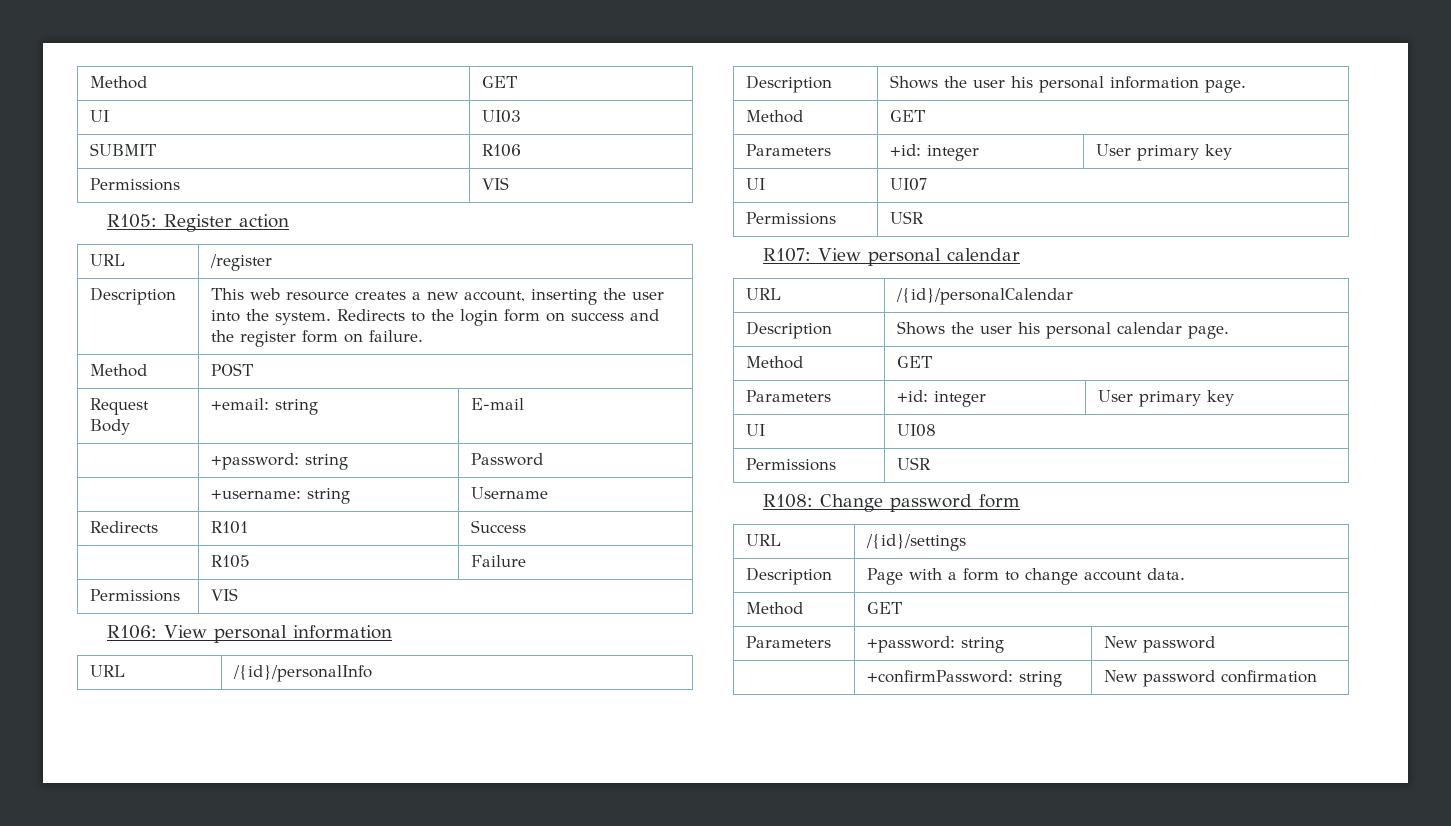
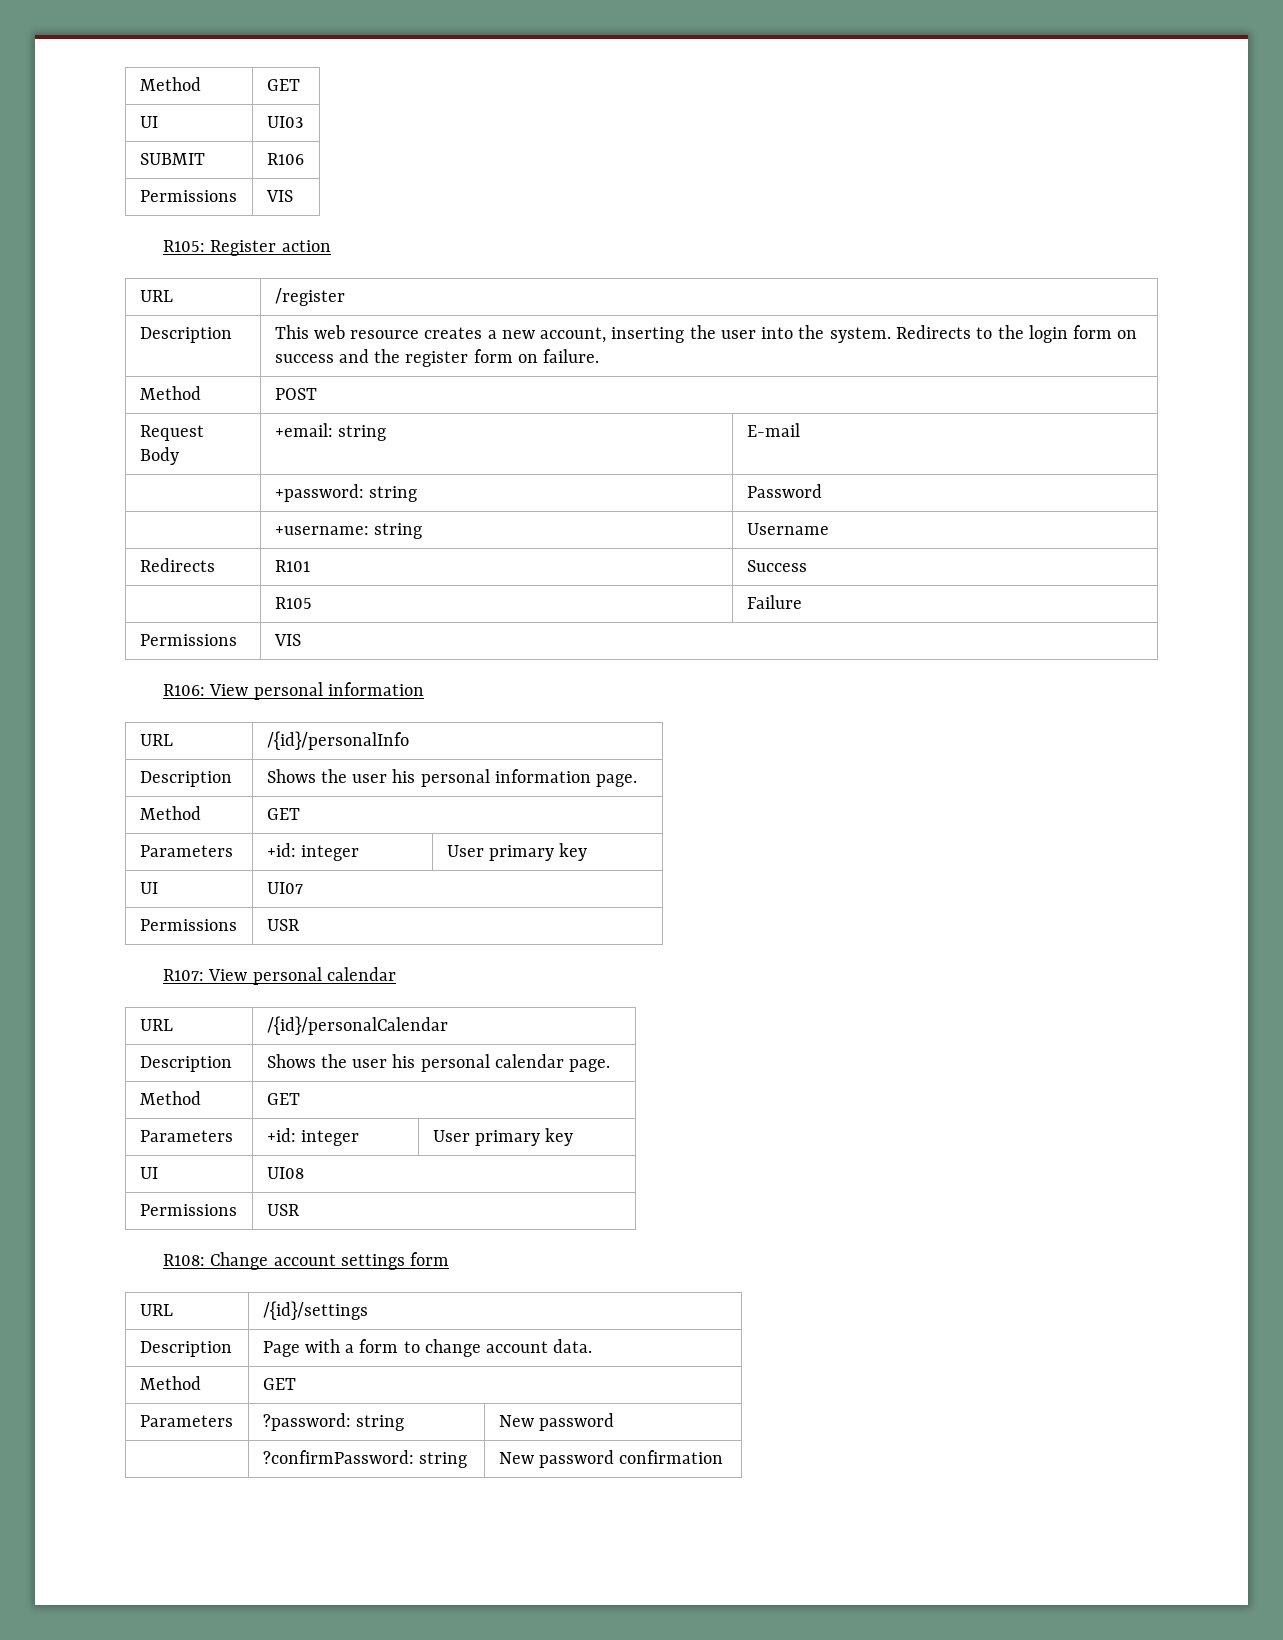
- R108: Change password form
+ R108: Change account settings form
- Parameters | +password: string | New password
+ Parameters | ?password: string | New password
- | +confirmPassword: string | New password confirmation
+ | ?confirmPassword: string | New password confirmation

